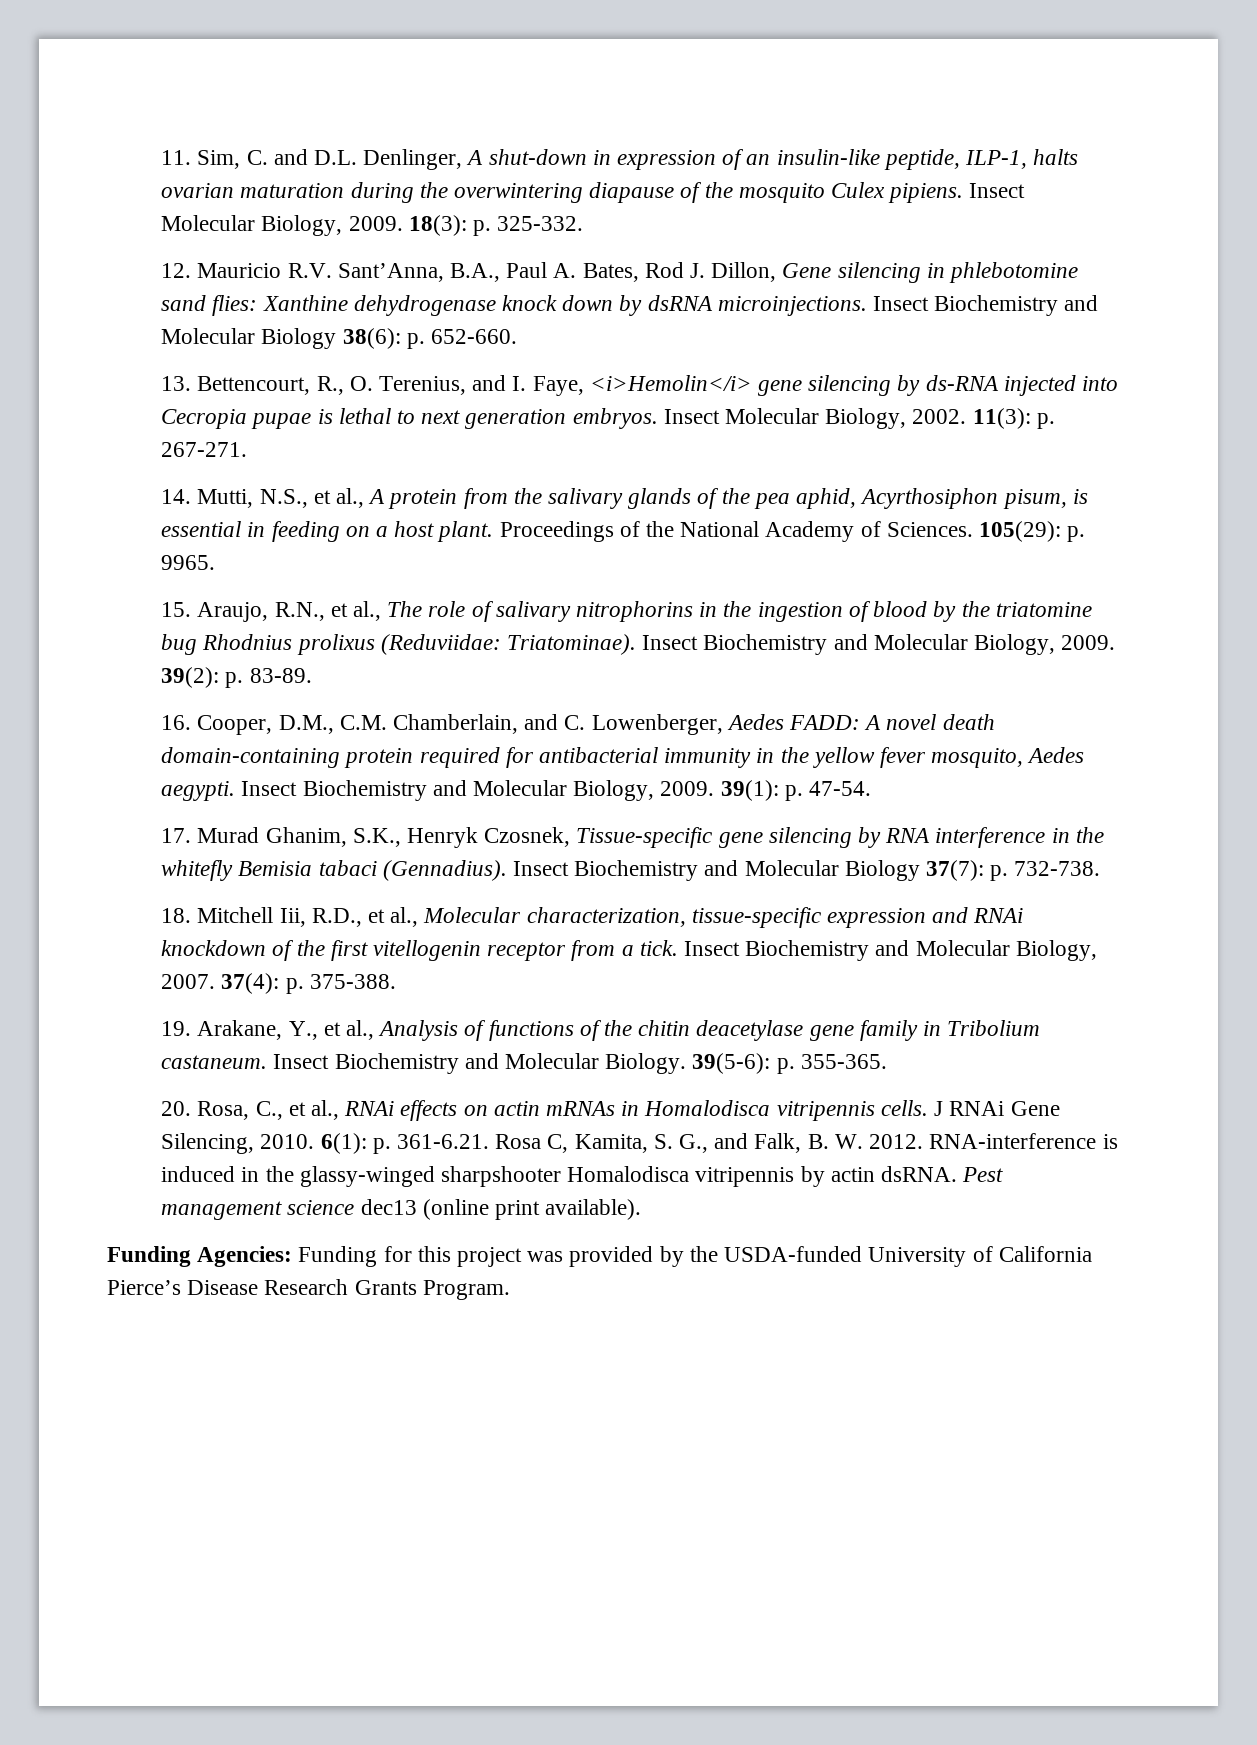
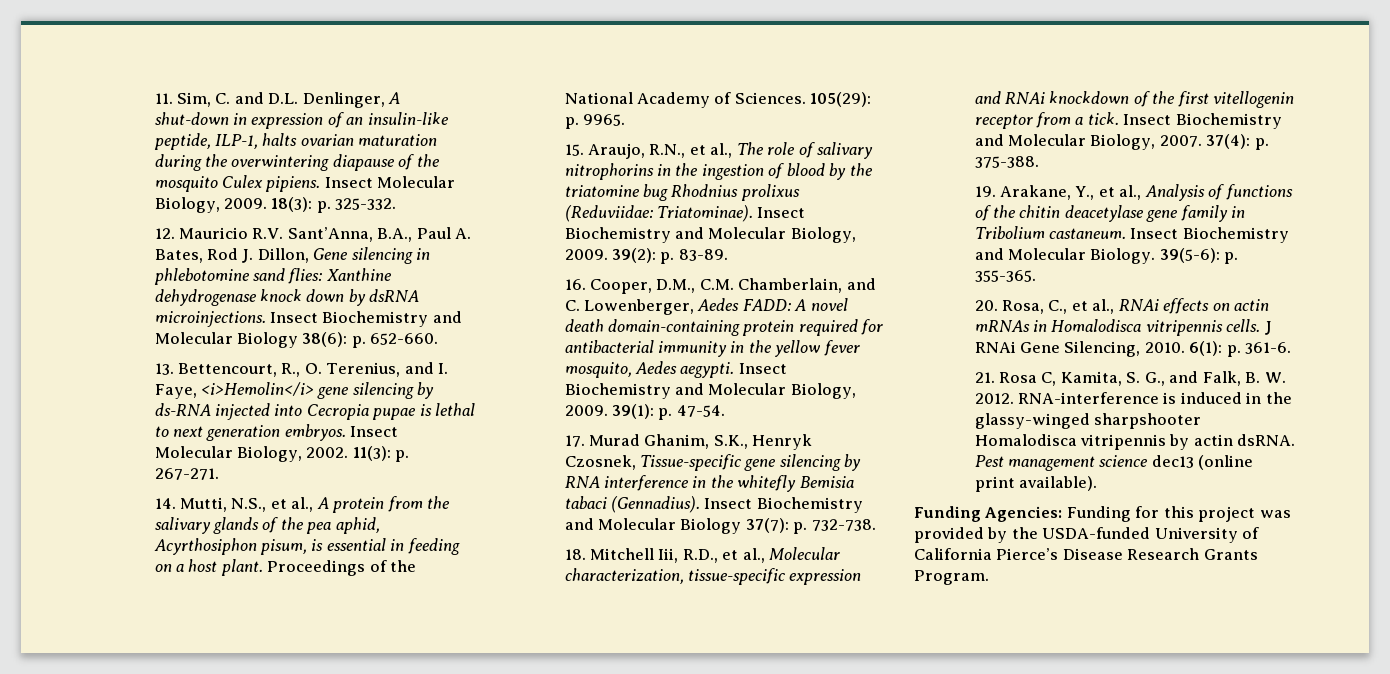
- 6(1): p. 361-6.21. Rosa C, Kamita, S. G., and Falk, B. W. 2012.
+ 6(1): p. 361-6.
+ 21. Rosa C, Kamita, S. G., and Falk, B. W. 2012.

